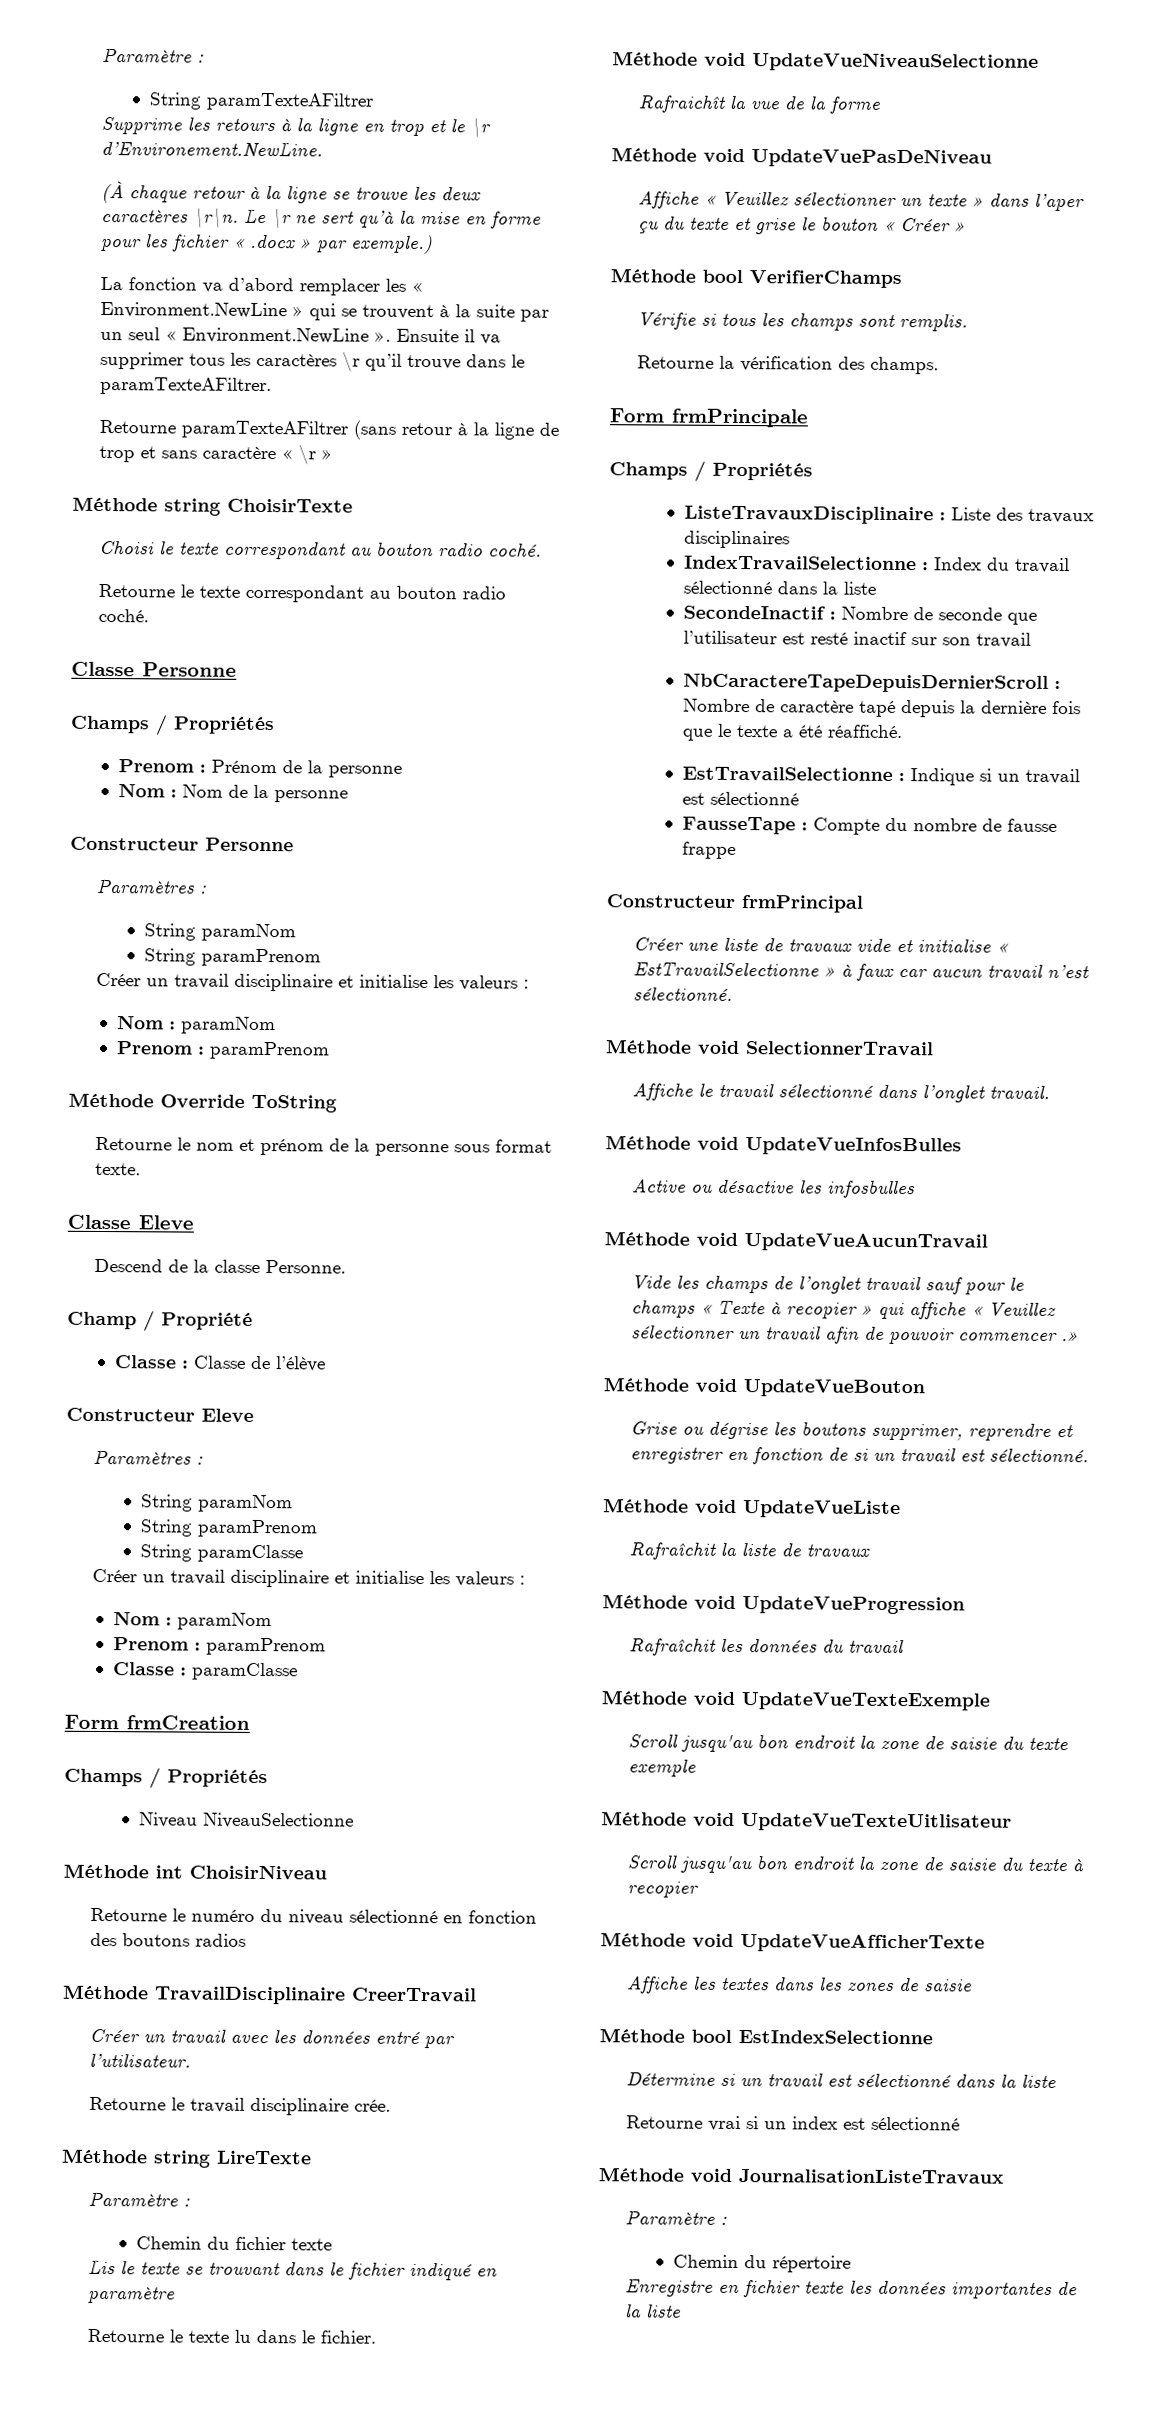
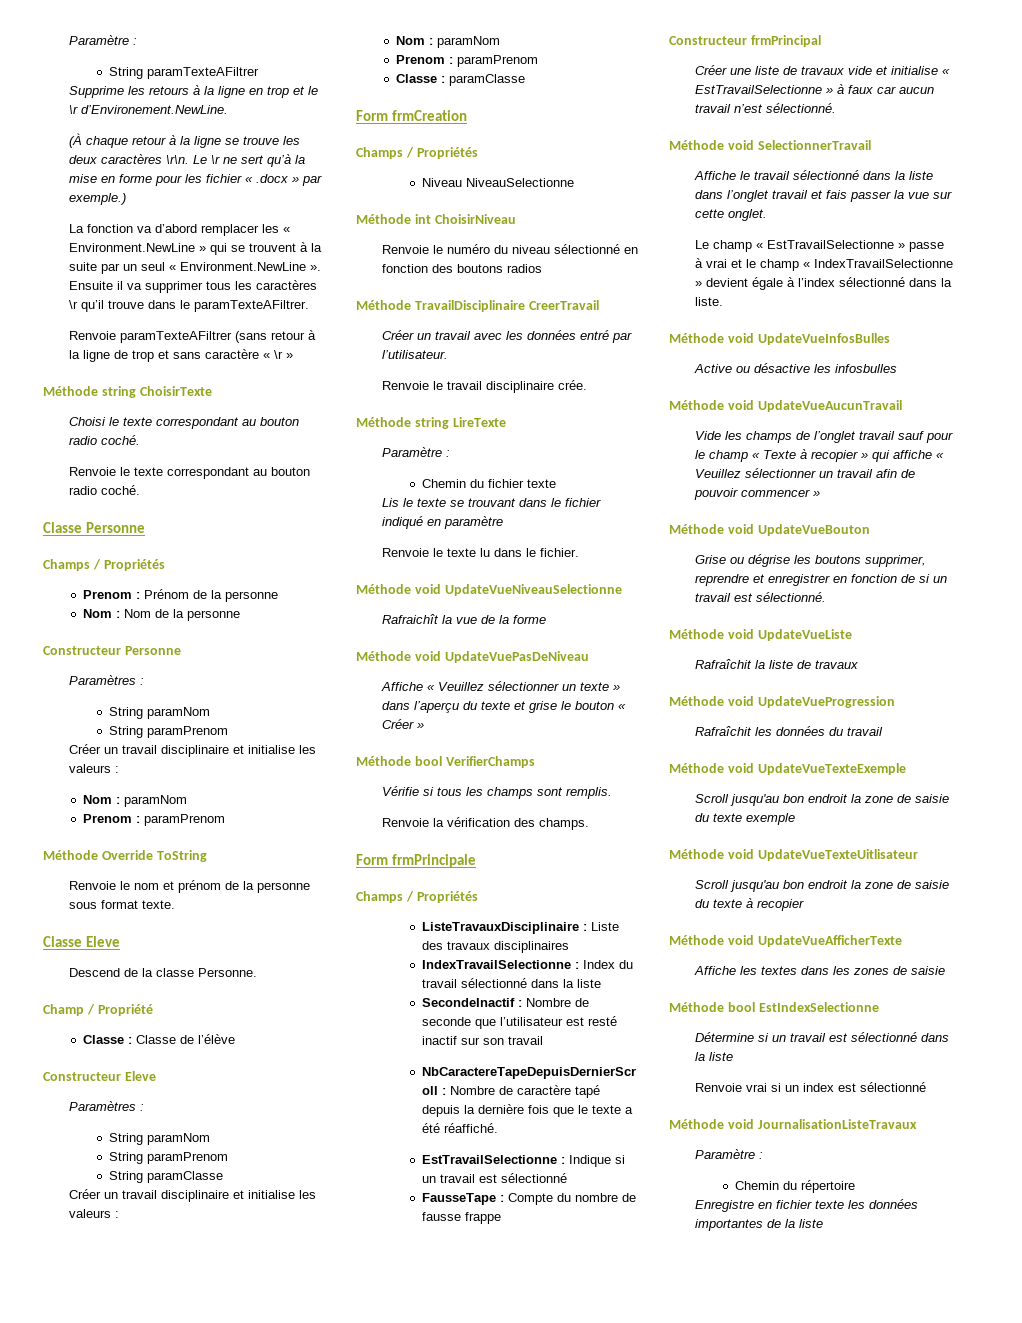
- Retourne paramTexteAFiltrer (sans retour à la ligne de trop et sans caractère « \r »
+ Renvoie paramTexteAFiltrer (sans retour à la ligne de trop et sans caractère « \r »
- Retourne le texte correspondant au bouton radio coché.
+ Renvoie le texte correspondant au bouton radio coché.
- Retourne le nom et prénom de la personne sous format texte.
+ Renvoie le nom et prénom de la personne sous format texte.
- Retourne le numéro du niveau sélectionné en fonction des boutons radios
+ Renvoie le numéro du niveau sélectionné en fonction des boutons radios
- Retourne le travail disciplinaire crée.
+ Renvoie le travail disciplinaire crée.
- Retourne le texte lu dans le fichier.
+ Renvoie le texte lu dans le fichier.
- Affiche « Veuillez sélectionner un texte » dans l’aper çu du texte et grise le bouton « Créer »
+ Affiche « Veuillez sélectionner un texte » dans l’aperçu du texte et grise le bouton « Créer »
- Retourne la vérification des champs.
+ Renvoie la vérification des champs.
- Affiche le travail sélectionné dans l’onglet travail.
+ Affiche le travail sélectionné dans la liste dans l’onglet travail et fais passer la vue sur cette onglet.
+ Le champ « EstTravailSelectionne » passe à vrai et le champ « IndexTravailSelectionne » devient égale à l’index sélectionné dans la liste.
- Vide les champs de l’onglet travail sauf pour le champs « Texte à recopier » qui affiche « Veuillez sélectionner un travail afin de pouvoir commencer .»
+ Vide les champs de l’onglet travail sauf pour le champ « Texte à recopier » qui affiche « Veuillez sélectionner un travail afin de pouvoir commencer »
- Retourne vrai si un index est sélectionné
+ Renvoie vrai si un index est sélectionné

